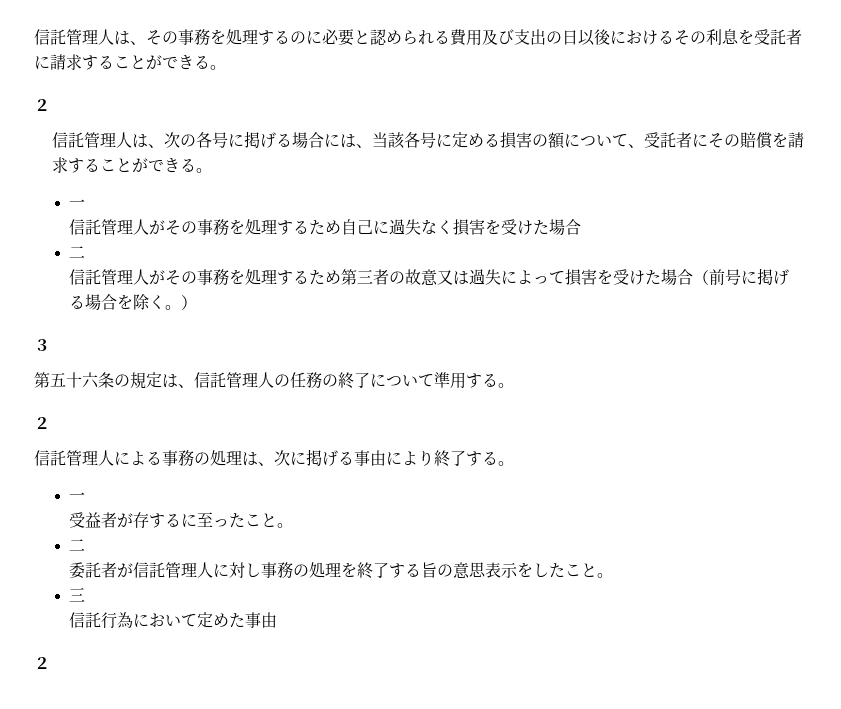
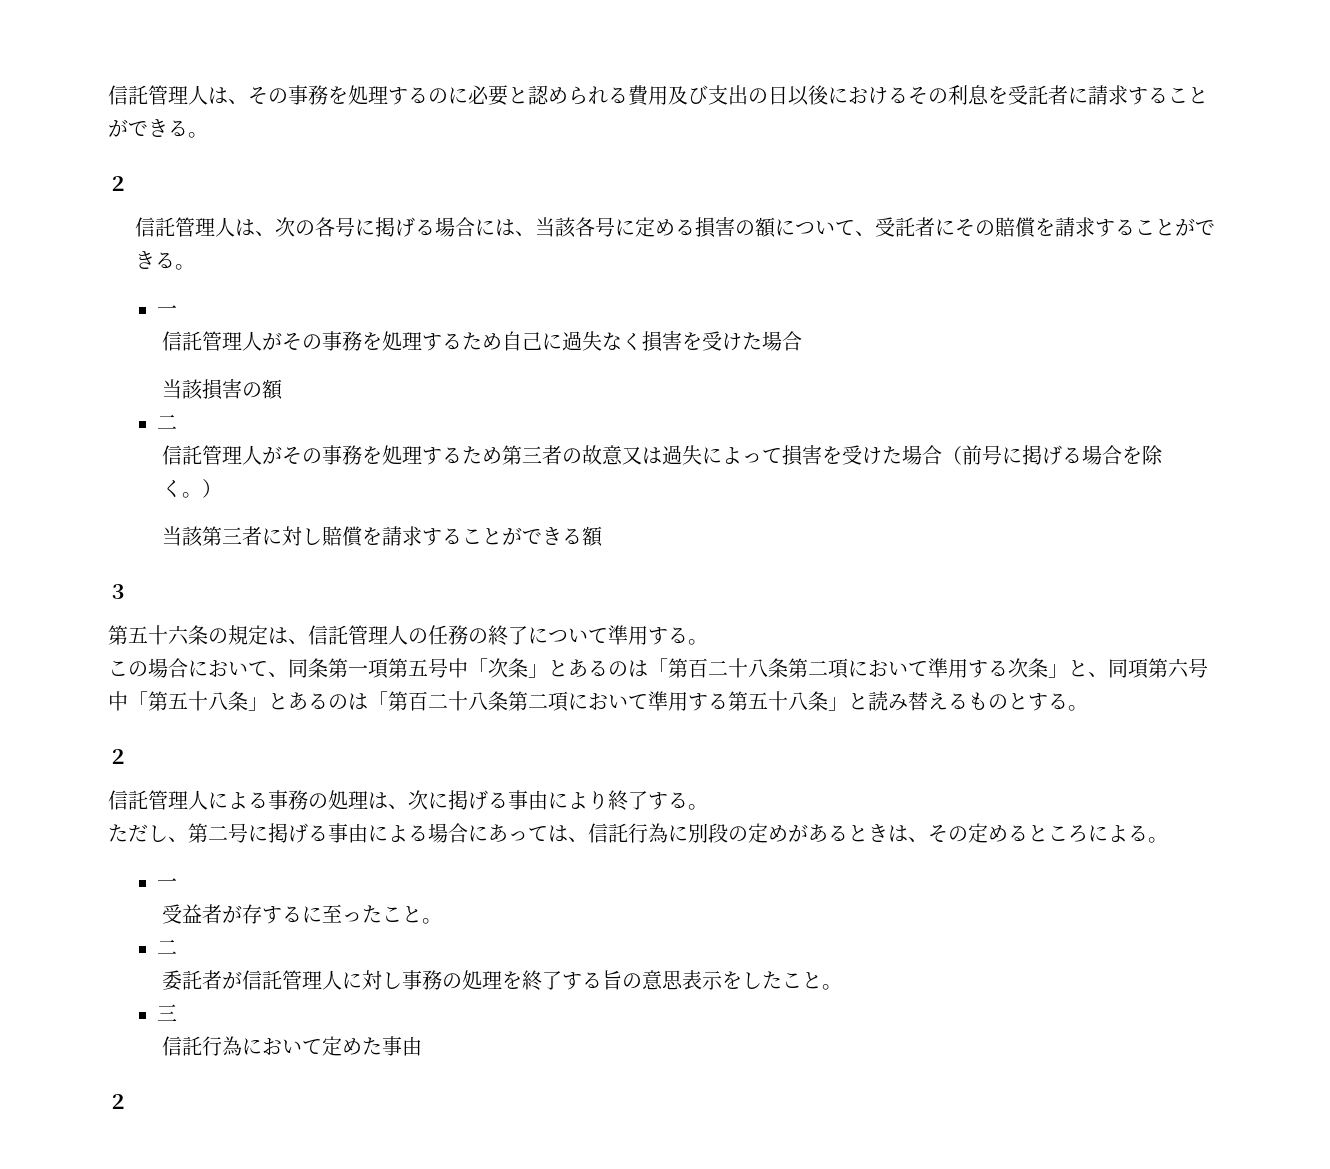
+ 当該損害の額
+ 当該第三者に対し賠償を請求することができる額
+ この場合において、同条第一項第五号中「次条」とあるのは「第百二十八条第二項において準用する次条」と、同項第六号中「第五十八条」とあるのは「第百二十八条第二項において準用する第五十八条」と読み替えるものとする。
+ ただし、第二号に掲げる事由による場合にあっては、信託行為に別段の定めがあるときは、その定めるところによる。

